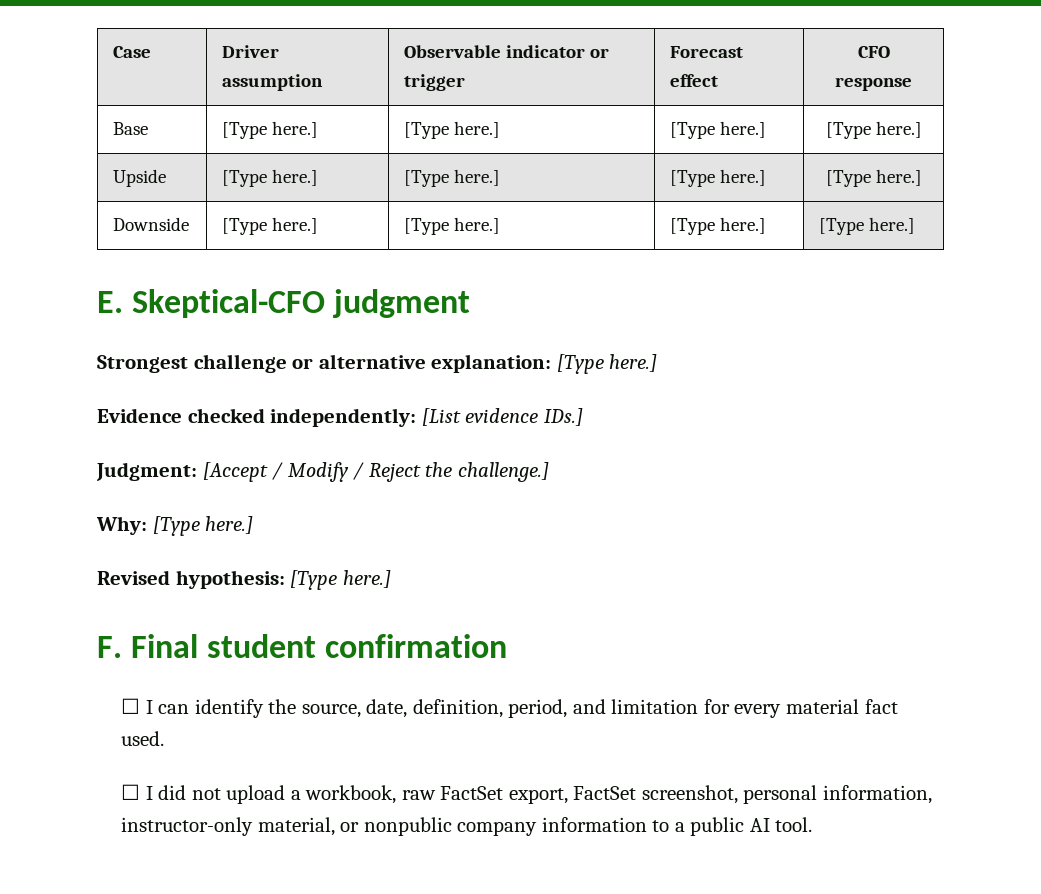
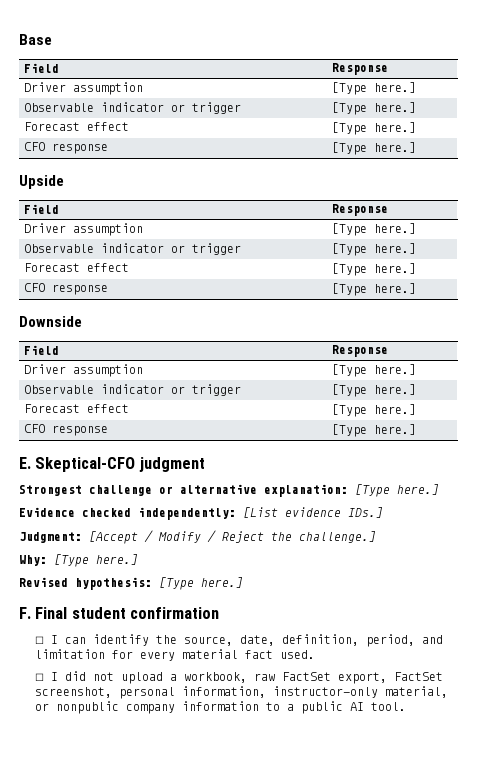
- Case | Driver assumption | Observable indicator or trigger | Forecast effect | CFO response
- Base | [Type here.] | [Type here.] | [Type here.] | [Type here.]
- Upside | [Type here.] | [Type here.] | [Type here.] | [Type here.]
- Downside | [Type here.] | [Type here.] | [Type here.] | [Type here.]
+ Base
+ Field | Response
+ Driver assumption | [Type here.]
+ Observable indicator or trigger | [Type here.]
+ Forecast effect | [Type here.]
+ CFO response | [Type here.]
+ Upside
+ Field | Response
+ Driver assumption | [Type here.]
+ Observable indicator or trigger | [Type here.]
+ Forecast effect | [Type here.]
+ CFO response | [Type here.]
+ Downside
+ Field | Response
+ Driver assumption | [Type here.]
+ Observable indicator or trigger | [Type here.]
+ Forecast effect | [Type here.]
+ CFO response | [Type here.]

